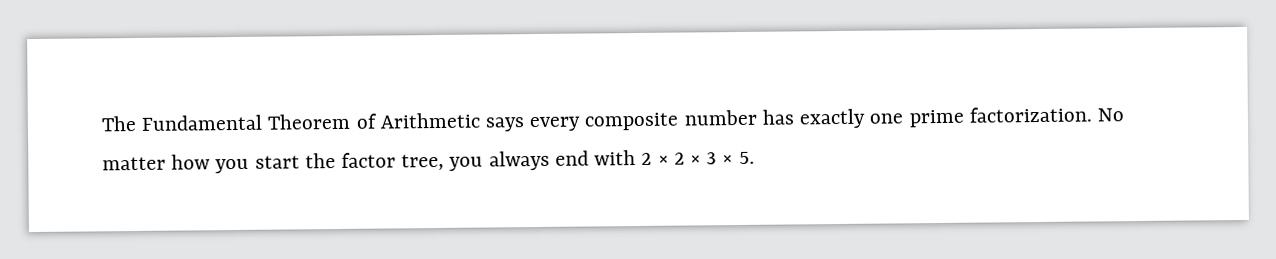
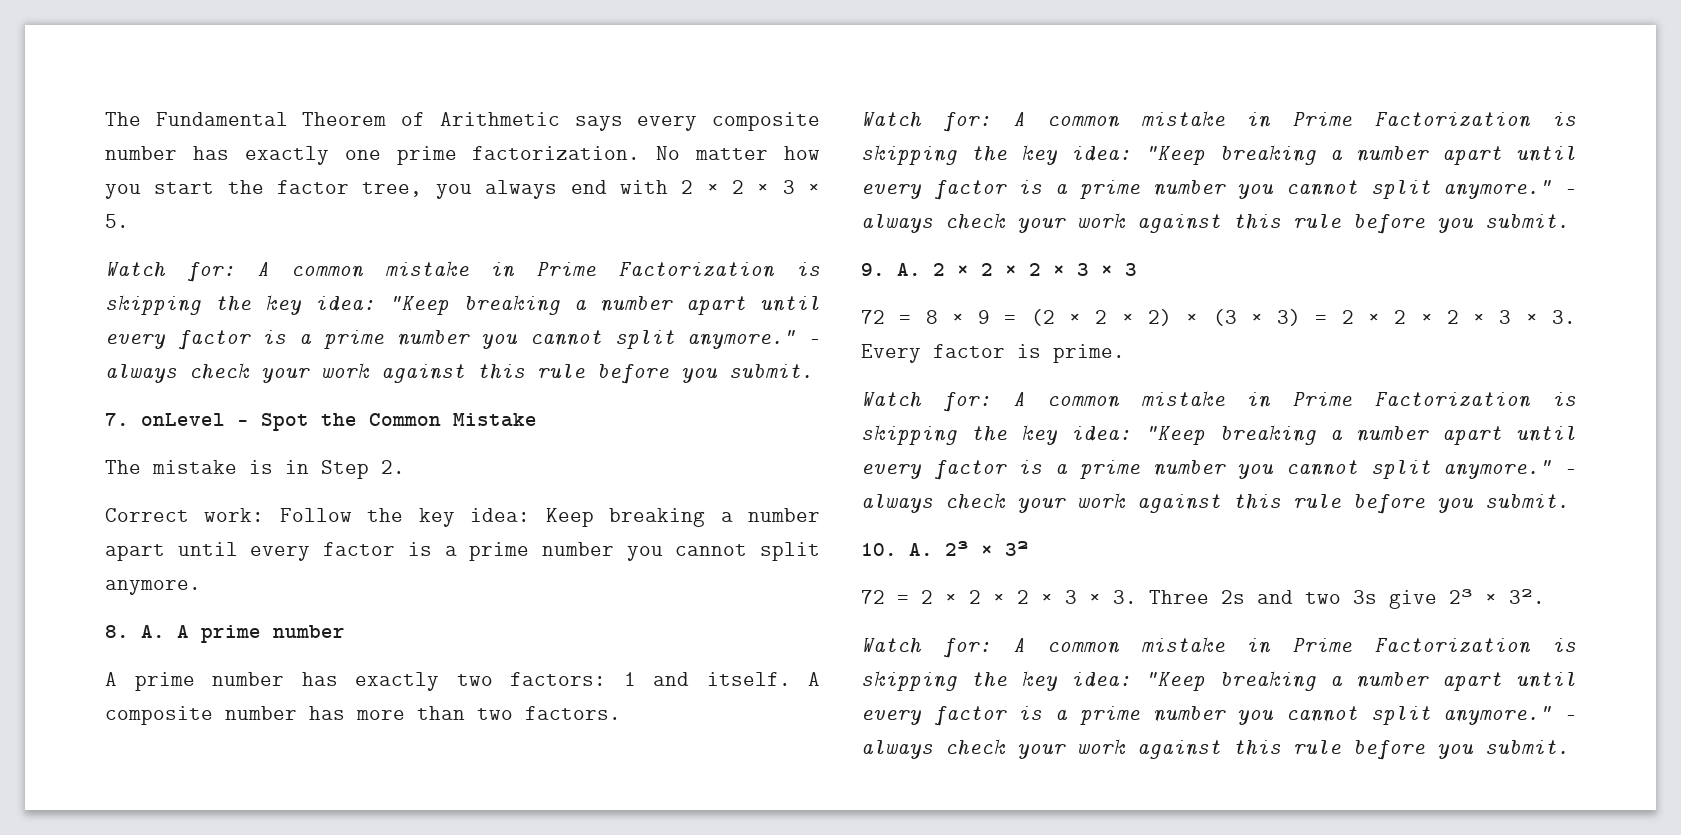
  No matter how you start the factor tree, you always end with 2 × 2 × 3 × 5.
+ Watch for: A common mistake in Prime Factorization is skipping the key idea: "Keep breaking a number apart until every factor is a prime number you cannot split anymore." — always check your work against this rule before you submit.
+ 7. onLevel — Spot the Common Mistake
+ The mistake is in Step 2.
+ Correct work: Follow the key idea: Keep breaking a number apart until every factor is a prime number you cannot split anymore.
+ 8. A. A prime number
+ A prime number has exactly two factors: 1 and itself. A composite number has more than two factors.
+ Watch for: A common mistake in Prime Factorization is skipping the key idea: "Keep breaking a number apart until every factor is a prime number you cannot split anymore." — always check your work against this rule before you submit.
+ 9. A. 2 × 2 × 2 × 3 × 3
+ 72 = 8 × 9 = (2 × 2 × 2) × (3 × 3) = 2 × 2 × 2 × 3 × 3. Every factor is prime.
+ Watch for: A common mistake in Prime Factorization is skipping the key idea: "Keep breaking a number apart until every factor is a prime number you cannot split anymore." — always check your work against this rule before you submit.
+ 10. A. 2³ × 3²
+ 72 = 2 × 2 × 2 × 3 × 3. Three 2s and two 3s give 2³ × 3².
+ Watch for: A common mistake in Prime Factorization is skipping the key idea: "Keep breaking a number apart until every factor is a prime number you cannot split anymore." — always check your work against this rule before you submit.

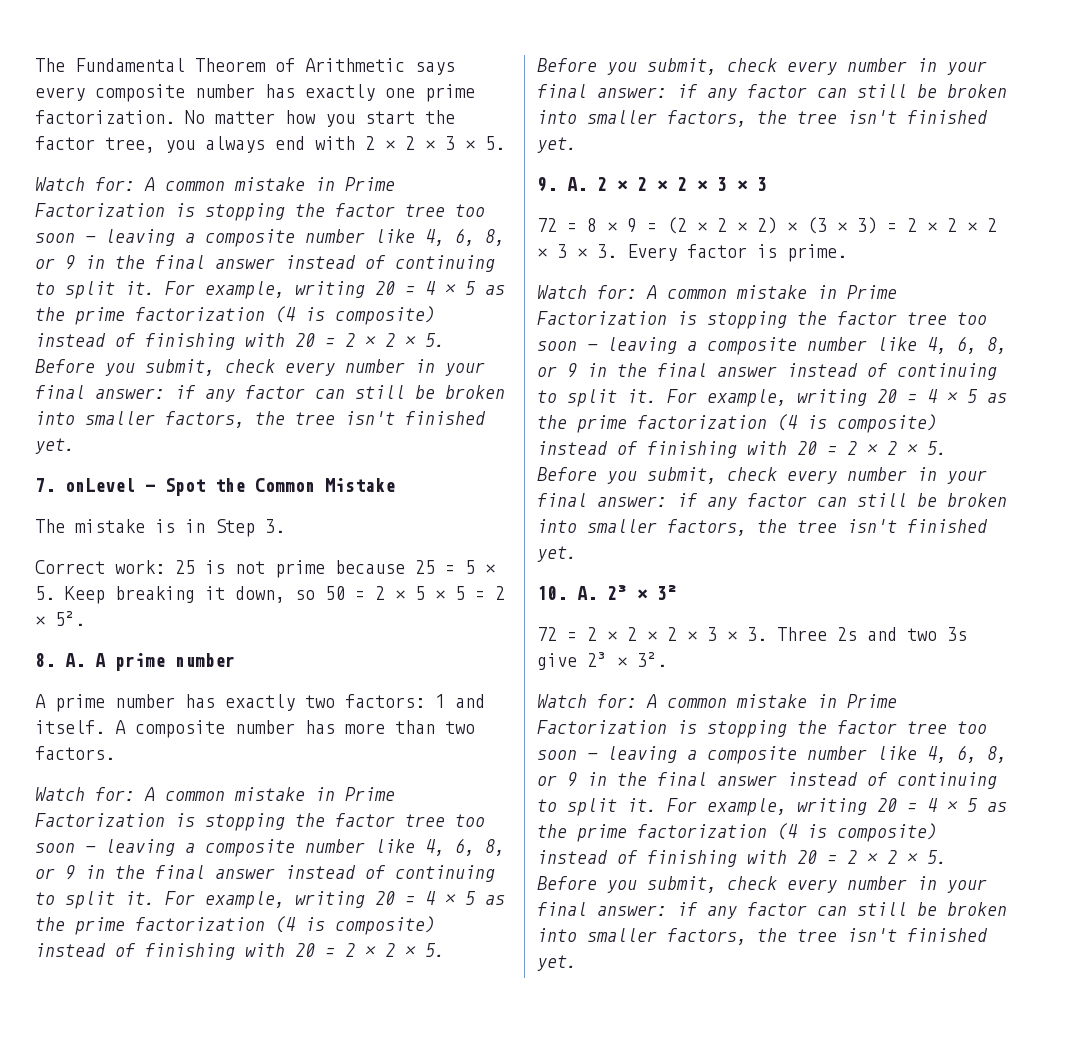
  No matter how you start the factor tree, you always end with 2 × 2 × 3 × 5.
- Watch for: A common mistake in Prime Factorization is skipping the key idea: "Keep breaking a number apart until every factor is a prime number you cannot split anymore." — always check your work against this rule before you submit.
+ Watch for: A common mistake in Prime Factorization is stopping the factor tree too soon — leaving a composite number like 4, 6, 8, or 9 in the final answer instead of continuing to split it. For example, writing 20 = 4 × 5 as the prime factorization (4 is composite) instead of finishing with 20 = 2 × 2 × 5. Before you submit, check every number in your final answer: if any factor can still be broken into smaller factors, the tree isn't finished yet.
- The mistake is in Step 2.
+ The mistake is in Step 3.
- Correct work: Follow the key idea: Keep breaking a number apart until every factor is a prime number you cannot split anymore.
+ Correct work: 25 is not prime because 25 = 5 × 5. Keep breaking it down, so 50 = 2 × 5 × 5 = 2 × 5².
  A composite number has more than two factors.
- Watch for: A common mistake in Prime Factorization is skipping the key idea: "Keep breaking a number apart until every factor is a prime number you cannot split anymore." — always check your work against this rule before you submit.
+ Watch for: A common mistake in Prime Factorization is stopping the factor tree too soon — leaving a composite number like 4, 6, 8, or 9 in the final answer instead of continuing to split it. For example, writing 20 = 4 × 5 as the prime factorization (4 is composite) instead of finishing with 20 = 2 × 2 × 5. Before you submit, check every number in your final answer: if any factor can still be broken into smaller factors, the tree isn't finished yet.
  72 = 8 × 9 = (2 × 2 × 2) × (3 × 3) = 2 × 2 × 2 × 3 × 3. Every factor is prime.
- Watch for: A common mistake in Prime Factorization is skipping the key idea: "Keep breaking a number apart until every factor is a prime number you cannot split anymore." — always check your work against this rule before you submit.
+ Watch for: A common mistake in Prime Factorization is stopping the factor tree too soon — leaving a composite number like 4, 6, 8, or 9 in the final answer instead of continuing to split it. For example, writing 20 = 4 × 5 as the prime factorization (4 is composite) instead of finishing with 20 = 2 × 2 × 5. Before you submit, check every number in your final answer: if any factor can still be broken into smaller factors, the tree isn't finished yet.
  72 = 2 × 2 × 2 × 3 × 3. Three 2s and two 3s give 2³ × 3².
- Watch for: A common mistake in Prime Factorization is skipping the key idea: "Keep breaking a number apart until every factor is a prime number you cannot split anymore." — always check your work against this rule before you submit.
+ Watch for: A common mistake in Prime Factorization is stopping the factor tree too soon — leaving a composite number like 4, 6, 8, or 9 in the final answer instead of continuing to split it. For example, writing 20 = 4 × 5 as the prime factorization (4 is composite) instead of finishing with 20 = 2 × 2 × 5. Before you submit, check every number in your final answer: if any factor can still be broken into smaller factors, the tree isn't finished yet.

